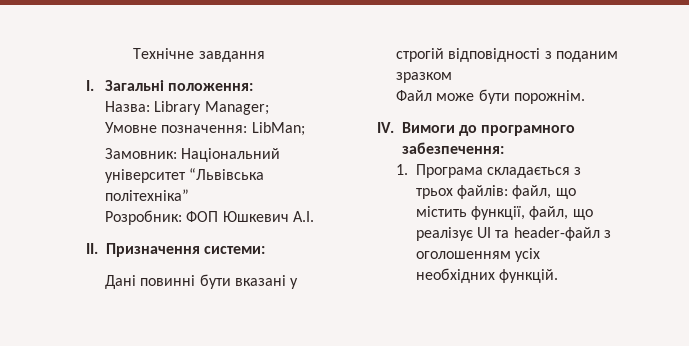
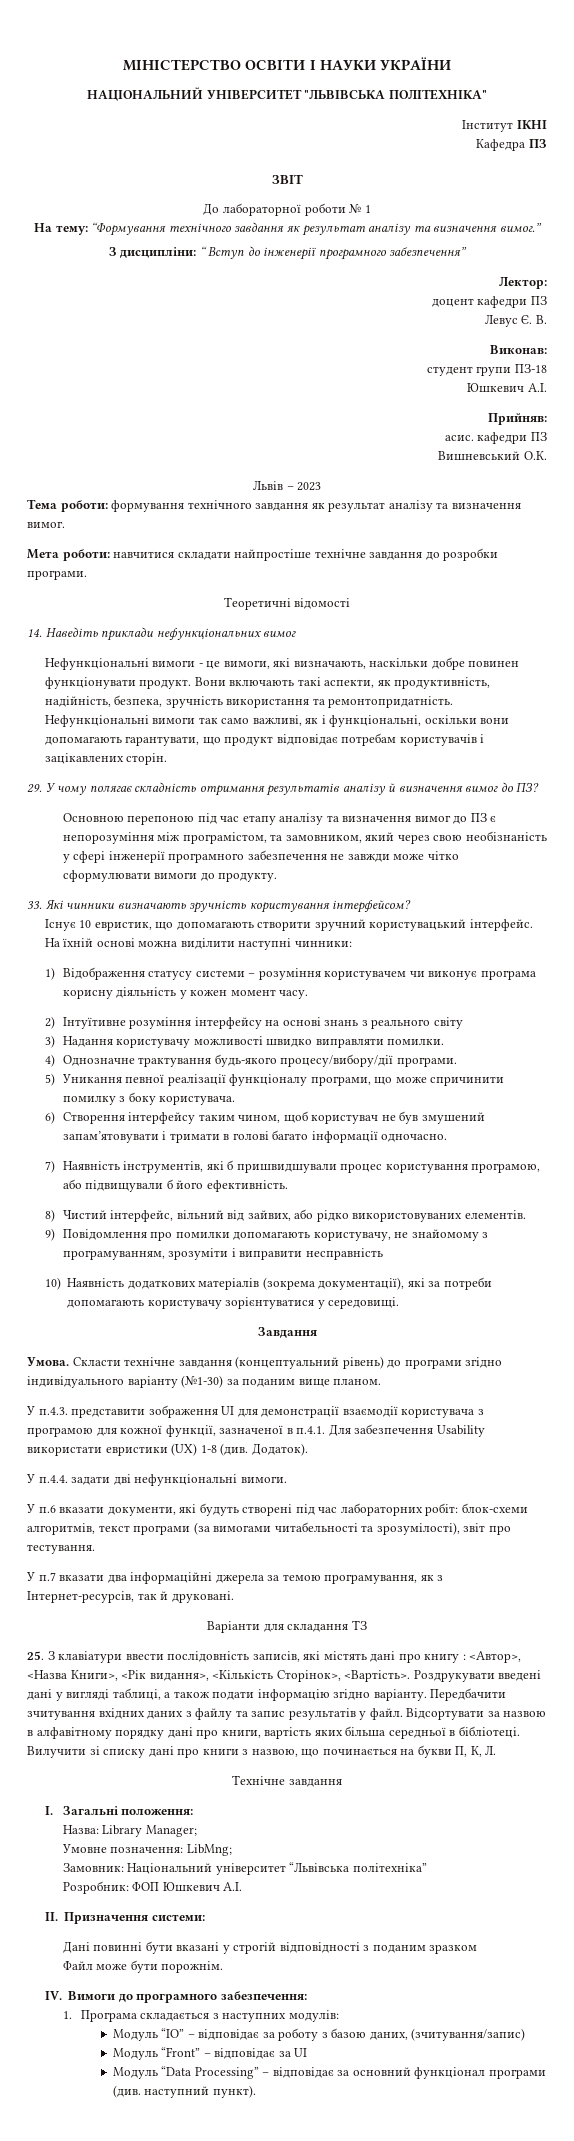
+ МІНІСТЕРСТВО ОСВІТИ І НАУКИ УКРАЇНИ
+ НАЦІОНАЛЬНИЙ УНІВЕРСИТЕТ "ЛЬВІВСЬКА ПОЛІТЕХНІКА"
+ Інститут ІКНІ
+ Кафедра ПЗ
+ ЗВІТ
+ До лабораторної роботи № 1
+ На тему: “Формування технічного завдання як результат аналізу та визначення вимог.”
+ З дисципліни: “ Вступ до інженерії програмного забезпечення”
+ Лектор:
+ доцент кафедри ПЗ
+ Левус Є. В.
+ Виконав:
+ студент групи ПЗ-18
+ Юшкевич А.І.
+ Прийняв:
+ асис. кафедри ПЗ
+ Вишневський О.К.
+ Львів – 2023
+ Тема роботи: формування технічного завдання як результат аналізу та визначення вимог.
+ Мета роботи: навчитися складати найпростіше технічне завдання до розробки програми.
+ Теоретичні відомості
+ 14. Наведіть приклади нефункціональних вимог
+ Нефункціональні вимоги - це вимоги, які визначають, наскільки добре повинен функціонувати продукт. Вони включають такі аспекти, як продуктивність, надійність, безпека, зручність використання та ремонтопридатність. Нефункціональні вимоги так само важливі, як і функціональні, оскільки вони допомагають гарантувати, що продукт відповідає потребам користувачів і зацікавлених сторін.
+ 29. У чому полягає складність отримання результатів аналізу й визначення вимог до ПЗ?
+ Основною перепоною під час етапу аналізу та визначення вимог до ПЗ є непорозуміння між програмістом, та замовником, який через свою необізнаність у сфері інженерії програмного забезпечення не завжди може чітко сформулювати вимоги до продукту.
+ 33. Які чинники визначають зручність користування інтерфейсом?
+ Існує 10 евристик, що допомагають створити зручний користувацький інтерфейс. На їхній основі можна виділити наступні чинники:
+ 1) Відображення статусу системи – розуміння користувачем чи виконує програма корисну діяльність у кожен момент часу.
+ 2) Інтуїтивне розуміння інтерфейсу на основі знань з реального світу
+ 3) Надання користувачу можливості швидко виправляти помилки.
+ 4) Однозначне трактування будь-якого процесу/вибору/дії програми.
+ 5) Уникання певної реалізації функціоналу програми, що може спричинити помилку з боку користувача.
+ 6) Створення інтерфейсу таким чином, щоб користувач не був змушений запам’ятовувати і тримати в голові багато інформації одночасно.
+ 7) Наявність інструментів, які б пришвидшували процес користування програмою, або підвищували б його ефективність.
+ 8) Чистий інтерфейс, вільний від зайвих, або рідко використовуваних елементів.
+ 9) Повідомлення про помилки допомагають користувачу, не знайомому з програмуванням, зрозуміти і виправити несправність
+ 10) Наявність додаткових матеріалів (зокрема документації), які за потреби допомагають користувачу зорієнтуватися у середовищі.
+ Завдання
+ Умова. Скласти технічне завдання (концептуальний рівень) до програми згідно індивідуального варіанту (№1-30) за поданим вище планом.
+ У п.4.3. представити зображення UI для демонстрації взаємодії користувача з програмою для кожної функції, зазначеної в п.4.1. Для забезпечення Usability використати евристики (UX) 1-8 (див. Додаток).
+ У п.4.4. задати дві нефункціональні вимоги.
+ У п.6 вказати документи, які будуть створені під час лабораторних робіт: блок-схеми алгоритмів, текст програми (за вимогами читабельності та зрозумілості), звіт про тестування.
+ У п.7 вказати два інформаційні джерела за темою програмування, як з Інтернет-ресурсів, так й друковані.
+ Варіанти для складання ТЗ
+ 25. З клавіатури ввести послідовність записів, які містять дані про книгу : <Автор>, <Назва Книги>, <Рік видання>, <Кількість Сторінок>, <Вартість>. Роздрукувати введені дані у вигляді таблиці, а також подати інформацію згідно варіанту. Передбачити зчитування вхідних даних з файлу та запис результатів у файл. Відсортувати за назвою в алфавітному порядку дані про книги, вартість яких більша середньої в бібліотеці. Вилучити зі списку дані про книги з назвою, що починається на букви П, К, Л.
- Умовне позначення: LibMan;
+ Умовне позначення: LibMng;
- 1. Програма складається з трьох файлів: файл, що містить функції, файл, що реалізує UI та header-файл з оголошенням усіх необхідних функцій.
+ 1. Програма складається з наступних модулів:
+ Модуль “IO” – відповідає за роботу з базою даних, (зчитування/запис)
+ Модуль “Front” – відповідає за UI
+ Модуль “Data Processing” – відповідає за основний функціонал програми (див. наступний пункт).

